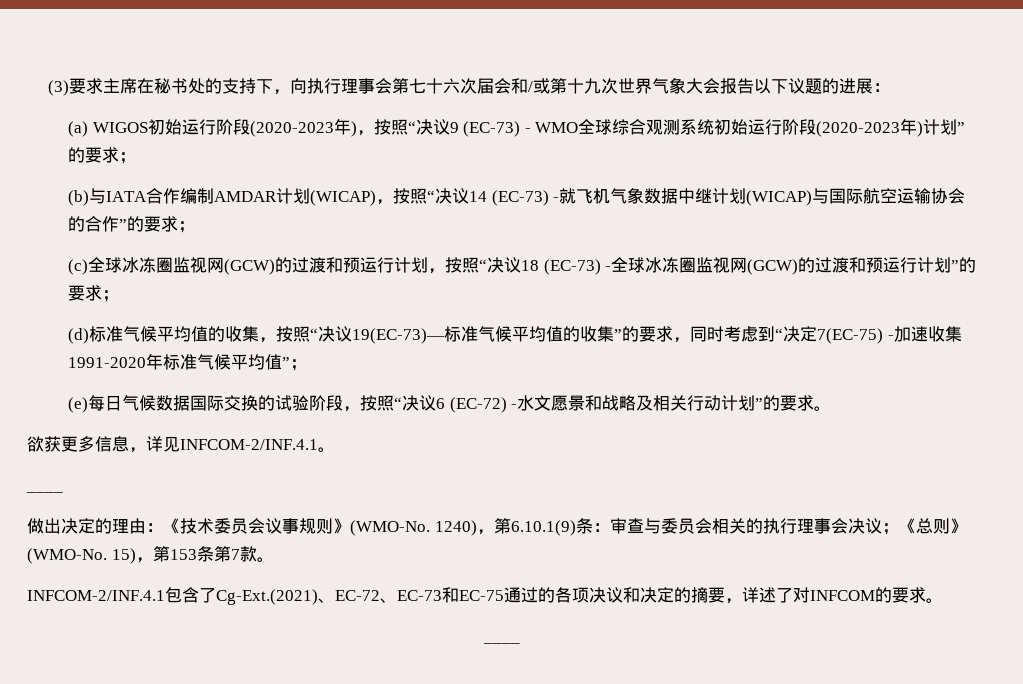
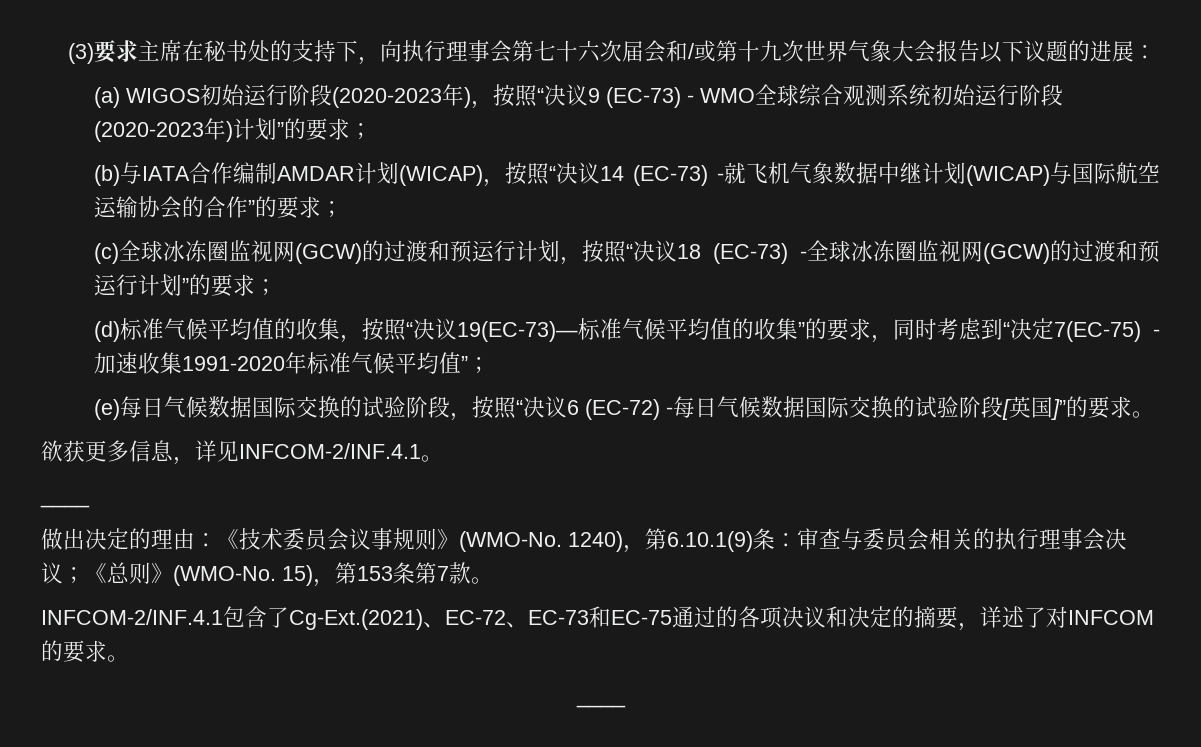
- (e)每日气候数据国际交换的试验阶段，按照“决议6 (EC-72) -水文愿景和战略及相关行动计划”的要求。
+ (e)每日气候数据国际交换的试验阶段，按照“决议6 (EC-72) -每日气候数据国际交换的试验阶段[英国]”的要求。

